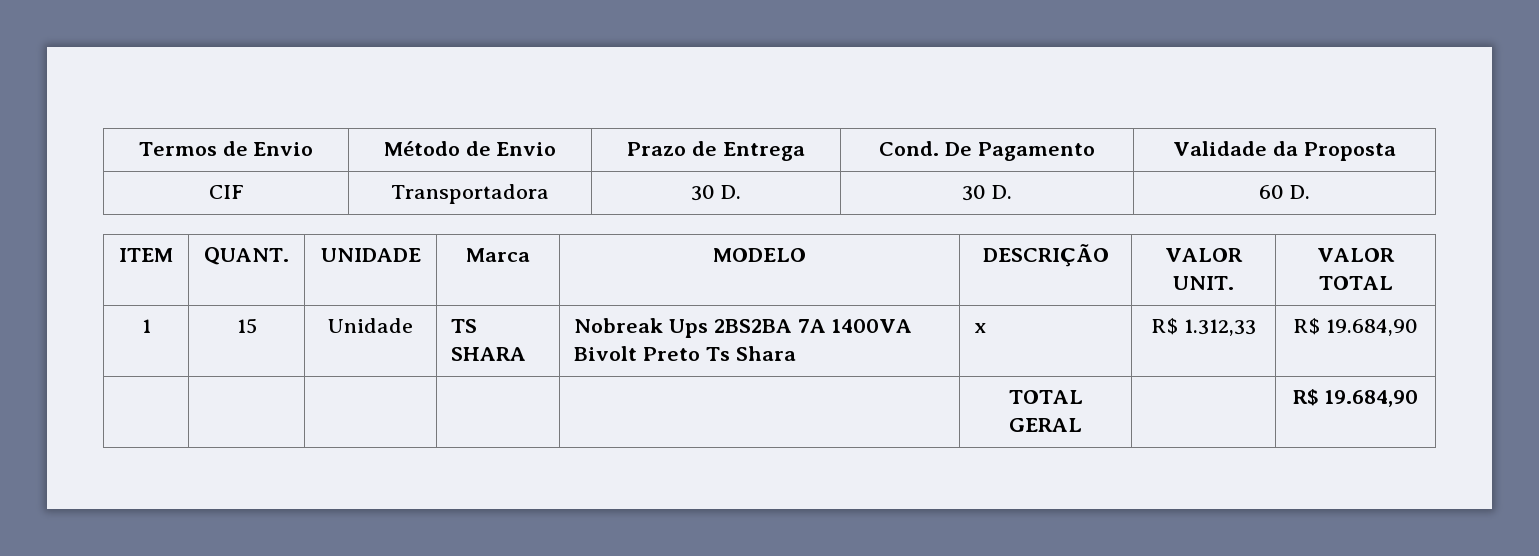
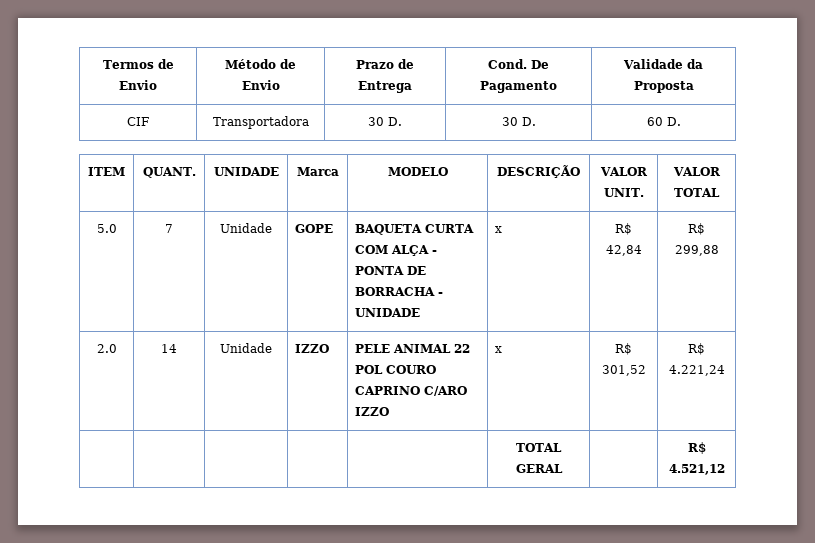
- 1 | 15 | Unidade | TS SHARA | Nobreak Ups 2BS2BA 7A 1400VA Bivolt Preto Ts Shara | x | R$ 1.312,33 | R$ 19.684,90
+ 5.0 | 7 | Unidade | GOPE | BAQUETA CURTA COM ALÇA - PONTA DE BORRACHA - UNIDADE | x | R$ 42,84 | R$ 299,88
+ 2.0 | 14 | Unidade | IZZO | PELE ANIMAL 22 POL COURO CAPRINO C/ARO IZZO | x | R$ 301,52 | R$ 4.221,24
- | | | | | TOTAL GERAL | | R$ 19.684,90
+ | | | | | TOTAL GERAL | | R$ 4.521,12

